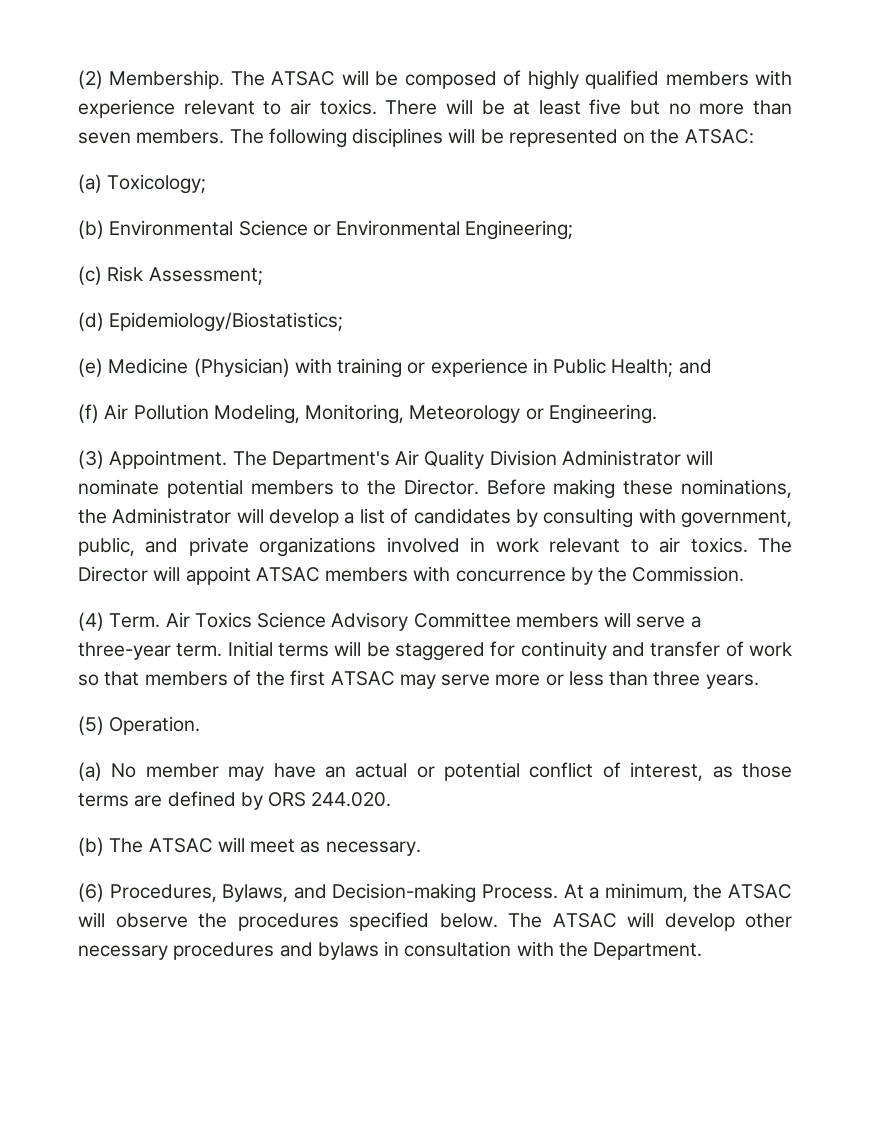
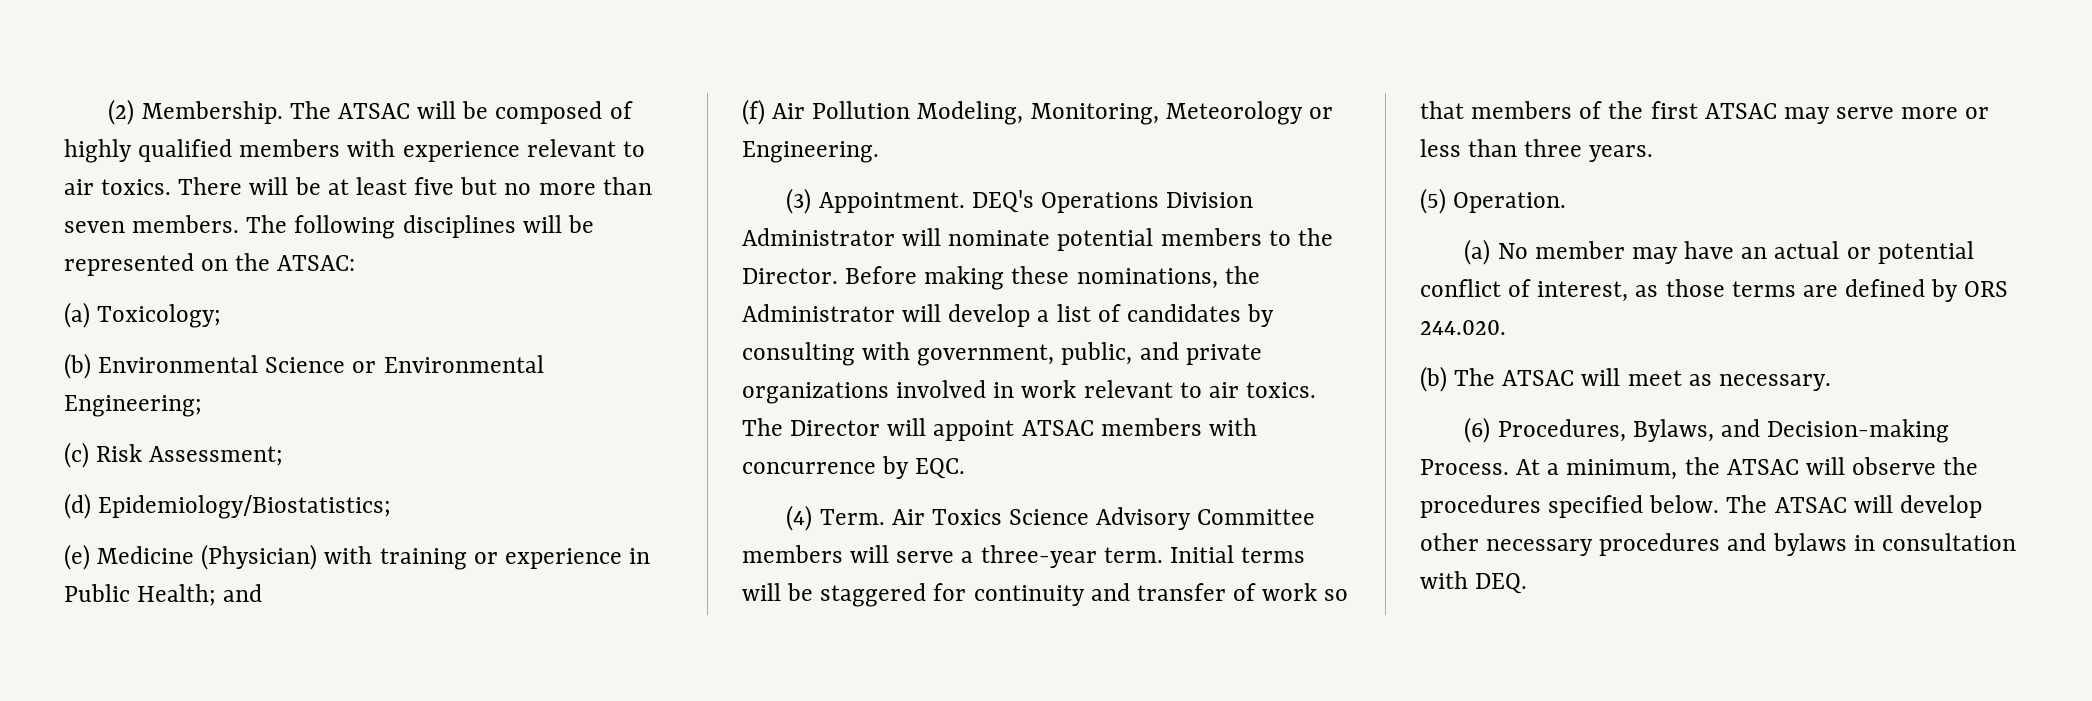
- The Department's Air Quality Division Administrator will nominate potential members to the Director.
+ DEQ's Operations Division Administrator will nominate potential members to the Director.
- The Director will appoint ATSAC members with concurrence by the Commission.
+ The Director will appoint ATSAC members with concurrence by EQC.
- The ATSAC will develop other necessary procedures and bylaws in consultation with the Department.
+ The ATSAC will develop other necessary procedures and bylaws in consultation with DEQ.

